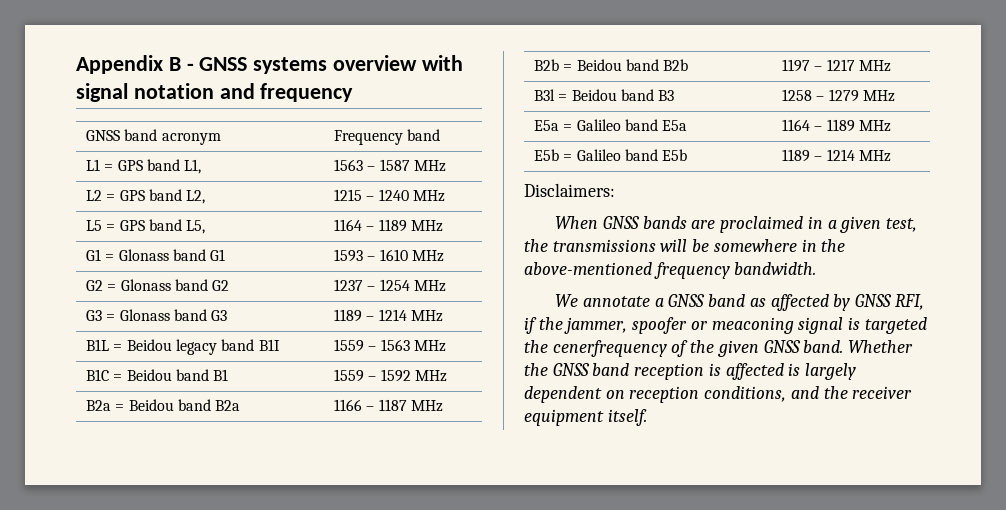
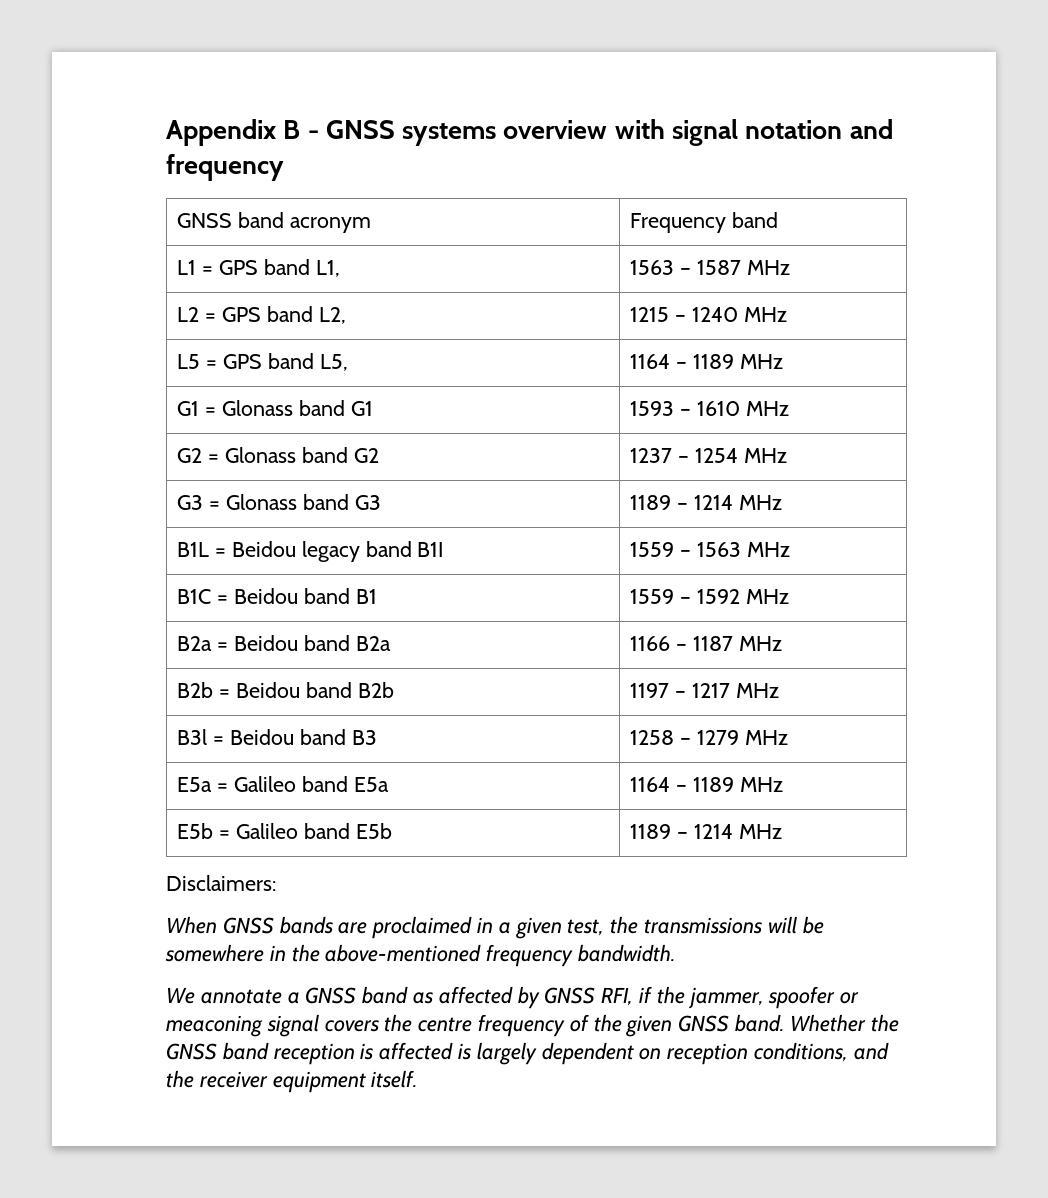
- We annotate a GNSS band as affected by GNSS RFI, if the jammer, spoofer or meaconing signal is targeted the cenerfrequency of the given GNSS band.
+ We annotate a GNSS band as affected by GNSS RFI, if the jammer, spoofer or meaconing signal covers the centre frequency of the given GNSS band.

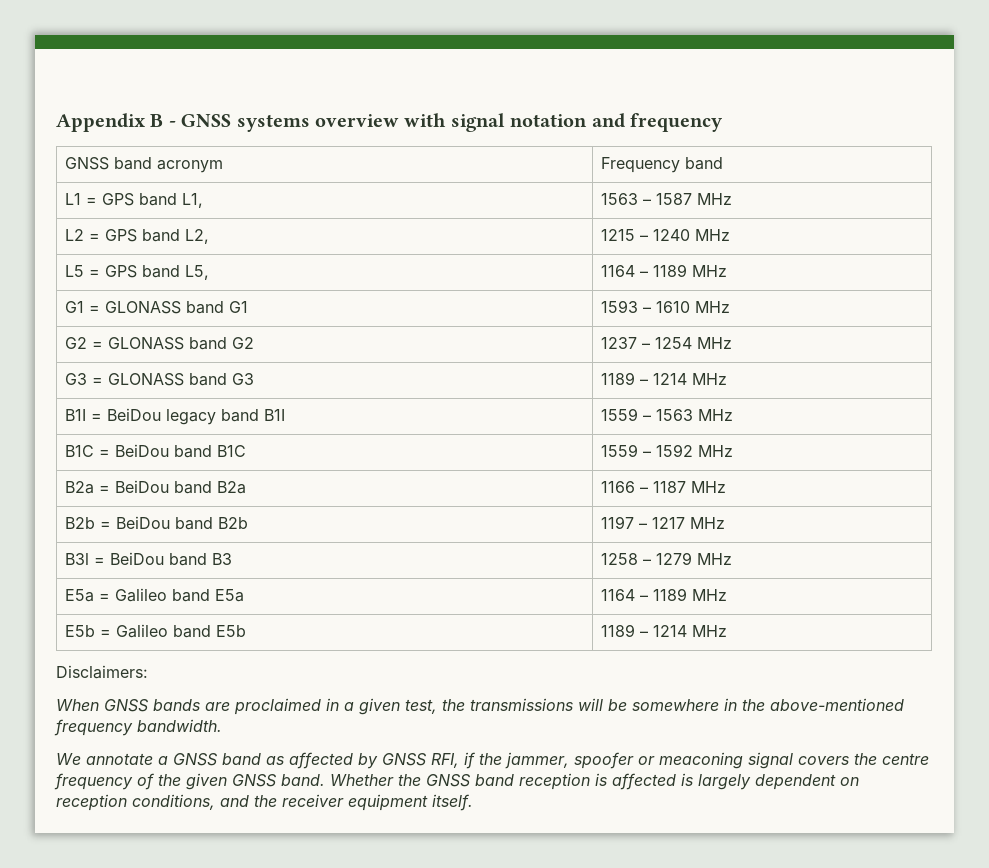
- G1 = Glonass band G1 | 1593 – 1610 MHz
+ G1 = GLONASS band G1 | 1593 – 1610 MHz
- G2 = Glonass band G2 | 1237 – 1254 MHz
+ G2 = GLONASS band G2 | 1237 – 1254 MHz
- G3 = Glonass band G3 | 1189 – 1214 MHz
+ G3 = GLONASS band G3 | 1189 – 1214 MHz
- B1L = Beidou legacy band B1I | 1559 – 1563 MHz
+ B1I = BeiDou legacy band B1I | 1559 – 1563 MHz
- B1C = Beidou band B1 | 1559 – 1592 MHz
+ B1C = BeiDou band B1C | 1559 – 1592 MHz
- B2a = Beidou band B2a | 1166 – 1187 MHz
+ B2a = BeiDou band B2a | 1166 – 1187 MHz
- B2b = Beidou band B2b | 1197 – 1217 MHz
+ B2b = BeiDou band B2b | 1197 – 1217 MHz
- B3l = Beidou band B3 | 1258 – 1279 MHz
+ B3l = BeiDou band B3 | 1258 – 1279 MHz

